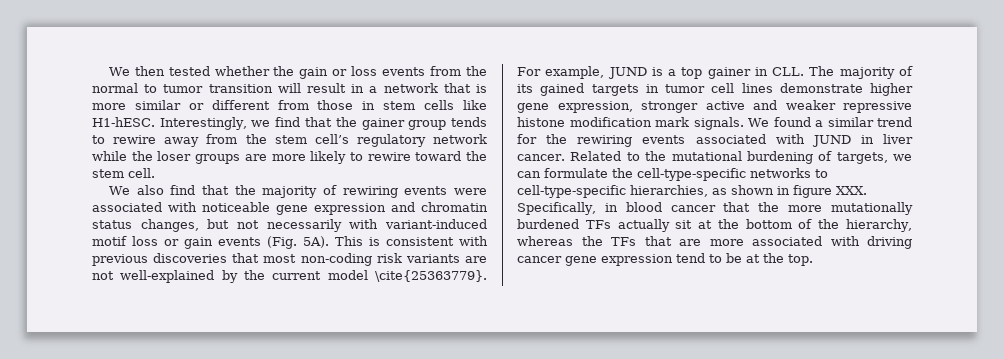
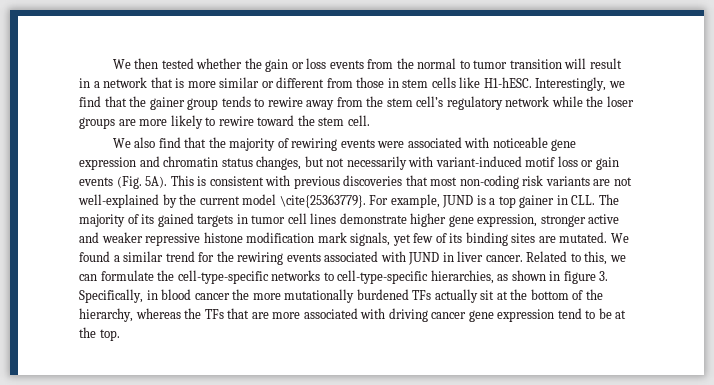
- For example, JUND is a top gainer in CLL. The majority of its gained targets in tumor cell lines demonstrate higher gene expression, stronger active and weaker repressive histone modification mark signals.
+ For example, JUND is a top gainer in CLL. The majority of its gained targets in tumor cell lines demonstrate higher gene expression, stronger active and weaker repressive histone modification mark signals, yet few of its binding sites are mutated.
- Related to the mutational burdening of targets, we can formulate the cell-type-specific networks to cell-type-specific hierarchies, as shown in figure XXX. Specifically, in blood cancer that the more mutationally burdened TFs actually sit at the bottom of the hierarchy, whereas the TFs that are more associated with driving cancer gene expression tend to be at the top.
+ Related to this, we can formulate the cell-type-specific networks to cell-type-specific hierarchies, as shown in figure 3. Specifically, in blood cancer the more mutationally burdened TFs actually sit at the bottom of the hierarchy, whereas the TFs that are more associated with driving cancer gene expression tend to be at the top.

